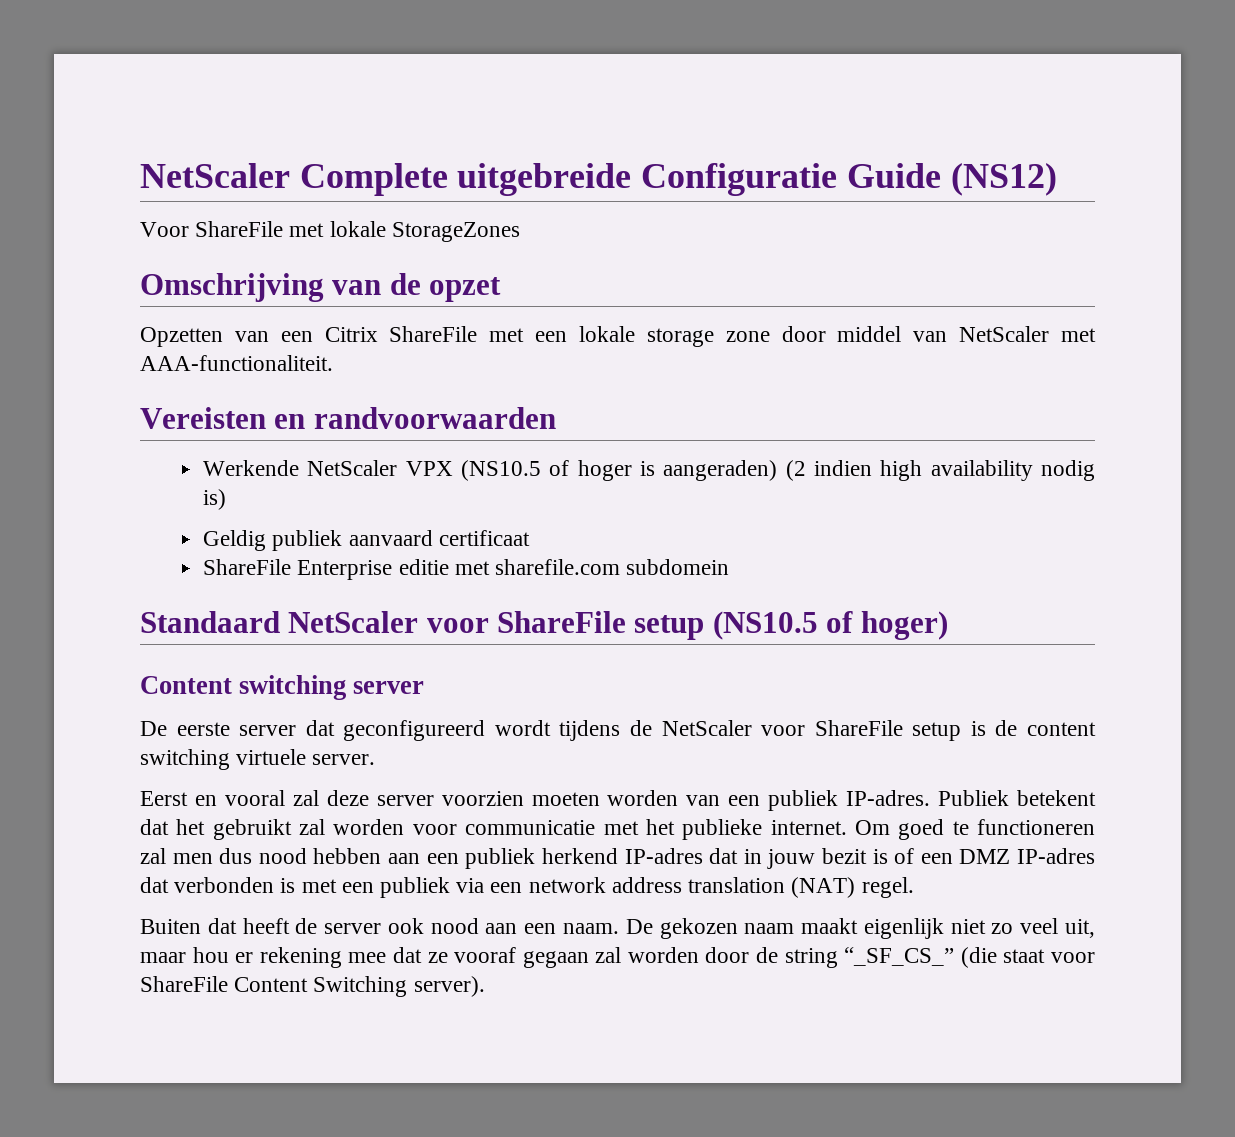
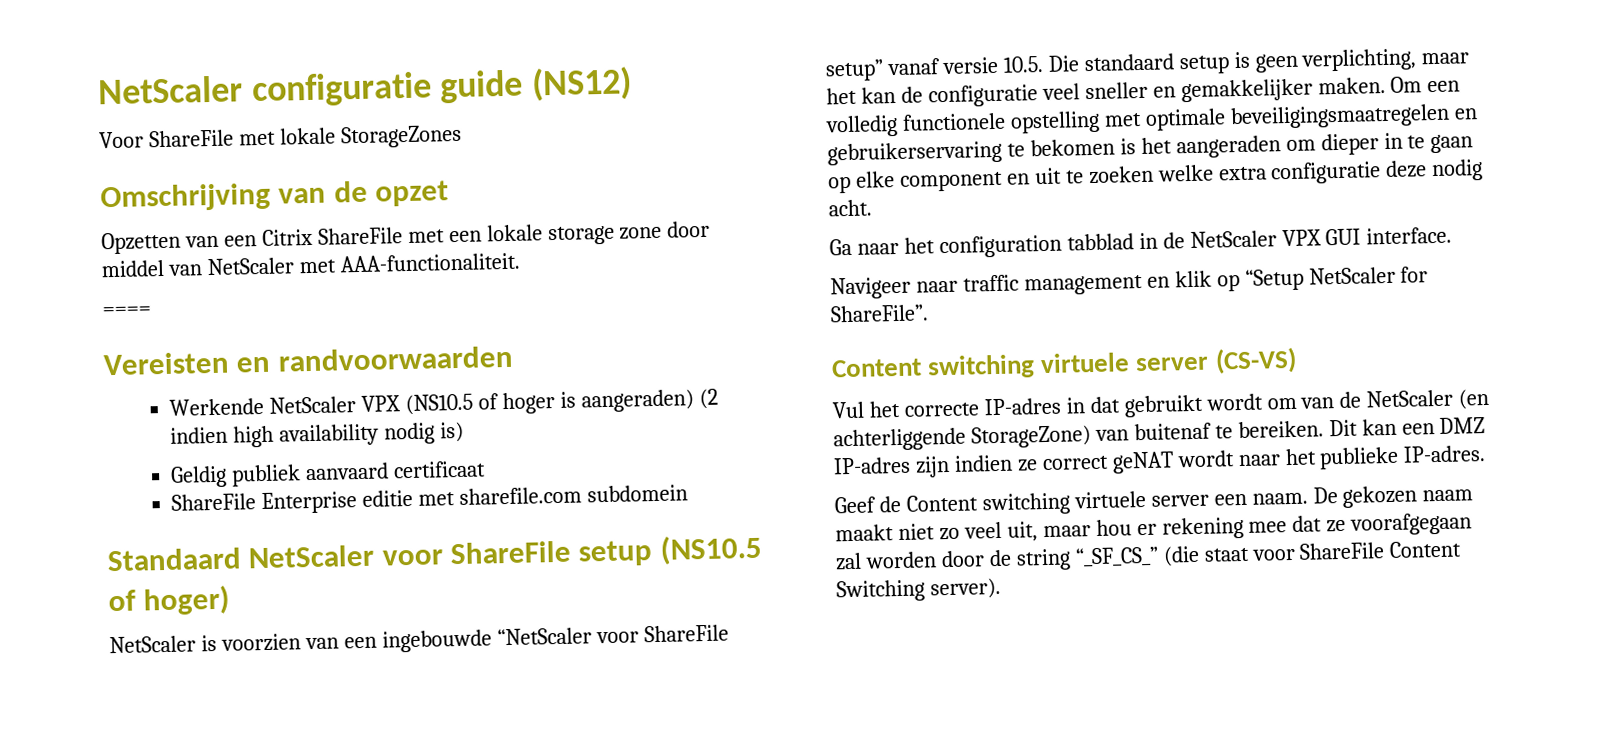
- NetScaler Complete uitgebreide Configuratie Guide (NS12)
+ NetScaler configuratie guide (NS12)
+ ====
- Content switching server
- De eerste server dat geconfigureerd wordt tijdens de NetScaler voor ShareFile setup is de content switching virtuele server.
- Eerst en vooral zal deze server voorzien moeten worden van een publiek IP-adres. Publiek betekent dat het gebruikt zal worden voor communicatie met het publieke internet. Om goed te functioneren zal men dus nood hebben aan een publiek herkend IP-adres dat in jouw bezit is of een DMZ IP-adres dat verbonden is met een publiek via een network address translation (NAT) regel.
- Buiten dat heeft de server ook nood aan een naam.
+ NetScaler is voorzien van een ingebouwde “NetScaler voor ShareFile setup” vanaf versie 10.5. Die standaard setup is geen verplichting, maar het kan de configuratie veel sneller en gemakkelijker maken. Om een volledig functionele opstelling met optimale beveiligingsmaatregelen en gebruikerservaring te bekomen is het aangeraden om dieper in te gaan op elke component en uit te zoeken welke extra configuratie deze nodig acht.
+ Ga naar het configuration tabblad in de NetScaler VPX GUI interface.
+ Navigeer naar traffic management en klik op “Setup NetScaler for ShareFile”.
+ Content switching virtuele server (CS-VS)
+ Vul het correcte IP-adres in dat gebruikt wordt om van de NetScaler (en achterliggende StorageZone) van buitenaf te bereiken. Dit kan een DMZ IP-adres zijn indien ze correct geNAT wordt naar het publieke IP-adres.
+ Geef de Content switching virtuele server een naam.
- De gekozen naam maakt eigenlijk niet zo veel uit, maar hou er rekening mee dat ze vooraf gegaan zal worden door de string “_SF_CS_” (die staat voor ShareFile Content Switching server).
+ De gekozen naam maakt niet zo veel uit, maar hou er rekening mee dat ze voorafgegaan zal worden door de string “_SF_CS_” (die staat voor ShareFile Content Switching server).

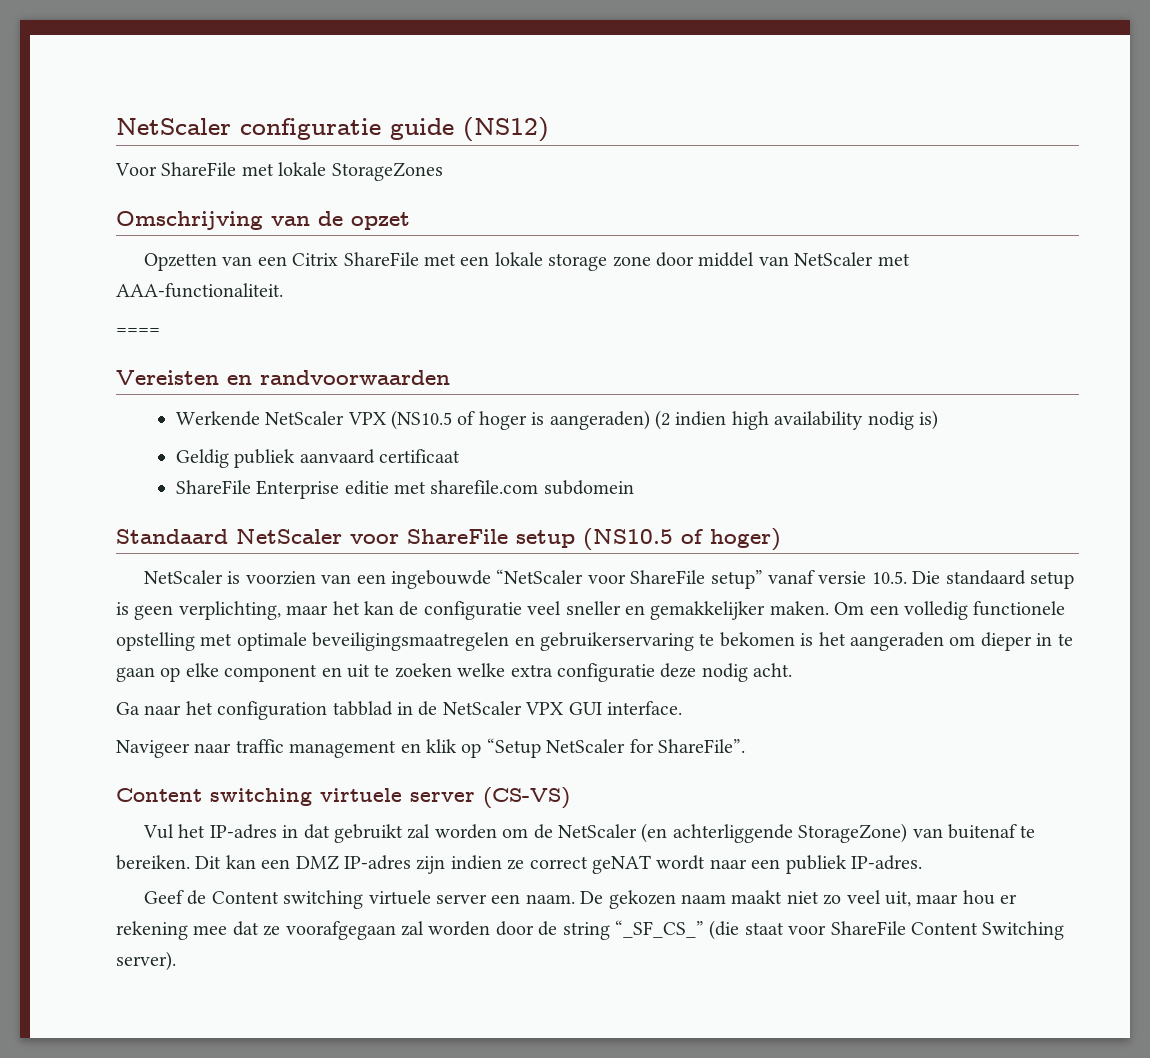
- Vul het correcte IP-adres in dat gebruikt wordt om van de NetScaler (en achterliggende StorageZone) van buitenaf te bereiken.
+ Vul het IP-adres in dat gebruikt zal worden om de NetScaler (en achterliggende StorageZone) van buitenaf te bereiken.
- Dit kan een DMZ IP-adres zijn indien ze correct geNAT wordt naar het publieke IP-adres.
+ Dit kan een DMZ IP-adres zijn indien ze correct geNAT wordt naar een publiek IP-adres.

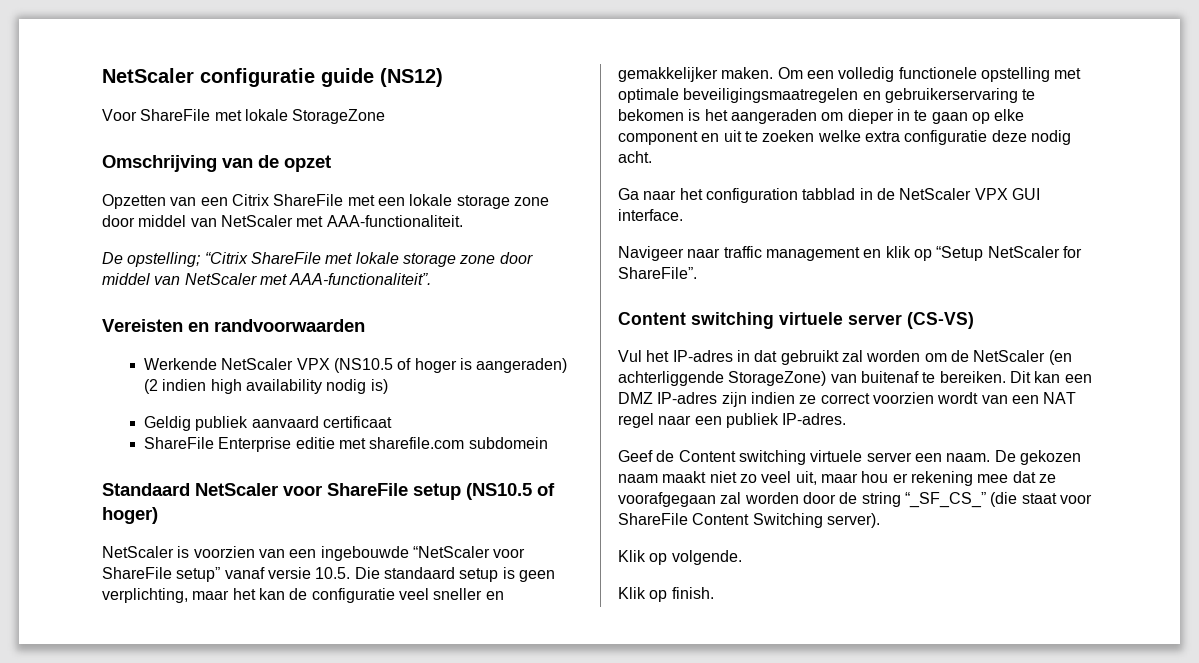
- Voor ShareFile met lokale StorageZones
+ Voor ShareFile met lokale StorageZone
- ====
+ De opstelling; “Citrix ShareFile met lokale storage zone door middel van NetScaler met AAA-functionaliteit”.
- Dit kan een DMZ IP-adres zijn indien ze correct geNAT wordt naar een publiek IP-adres.
+ Dit kan een DMZ IP-adres zijn indien ze correct voorzien wordt van een NAT regel naar een publiek IP-adres.
+ Klik op volgende.
+ Klik op finish.

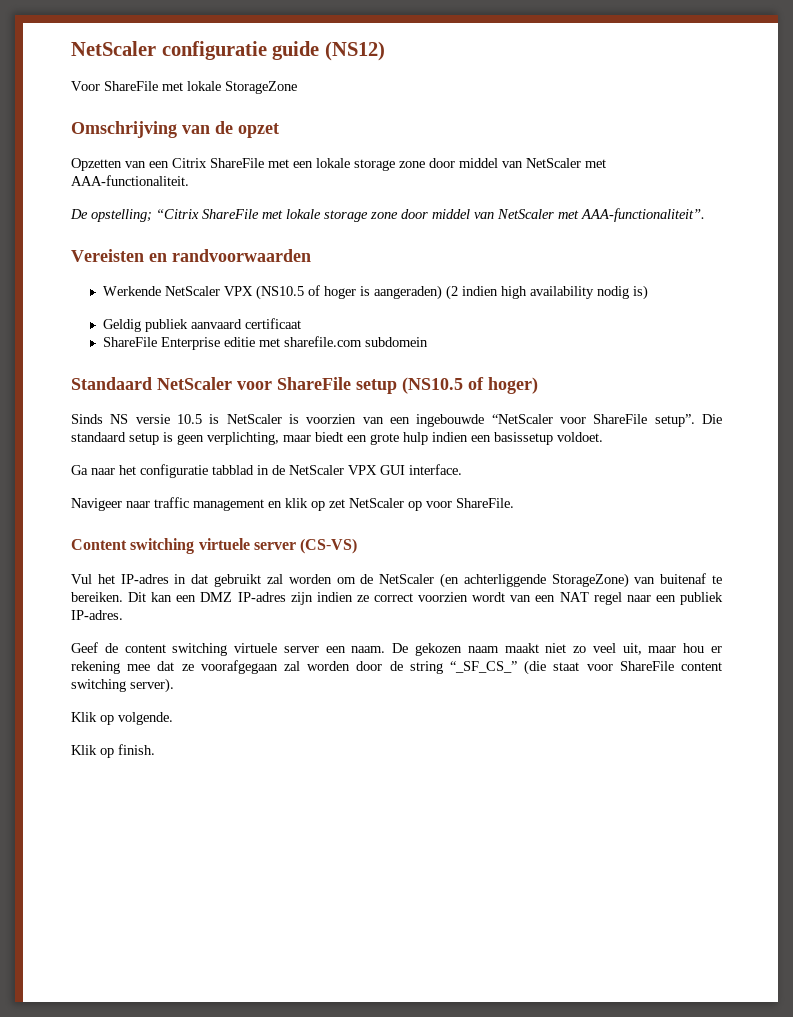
- NetScaler is voorzien van een ingebouwde “NetScaler voor ShareFile setup” vanaf versie 10.5. Die standaard setup is geen verplichting, maar het kan de configuratie veel sneller en gemakkelijker maken. Om een volledig functionele opstelling met optimale beveiligingsmaatregelen en gebruikerservaring te bekomen is het aangeraden om dieper in te gaan op elke component en uit te zoeken welke extra configuratie deze nodig acht.
+ Sinds NS versie 10.5 is NetScaler is voorzien van een ingebouwde “NetScaler voor ShareFile setup”. Die standaard setup is geen verplichting, maar biedt een grote hulp indien een basissetup voldoet.
- Ga naar het configuration tabblad in de NetScaler VPX GUI interface.
+ Ga naar het configuratie tabblad in de NetScaler VPX GUI interface.
- Navigeer naar traffic management en klik op “Setup NetScaler for ShareFile”.
+ Navigeer naar traffic management en klik op zet NetScaler op voor ShareFile.
- Geef de Content switching virtuele server een naam.
+ Geef de content switching virtuele server een naam.
- De gekozen naam maakt niet zo veel uit, maar hou er rekening mee dat ze voorafgegaan zal worden door de string “_SF_CS_” (die staat voor ShareFile Content Switching server).
+ De gekozen naam maakt niet zo veel uit, maar hou er rekening mee dat ze voorafgegaan zal worden door de string “_SF_CS_” (die staat voor ShareFile content switching server).

